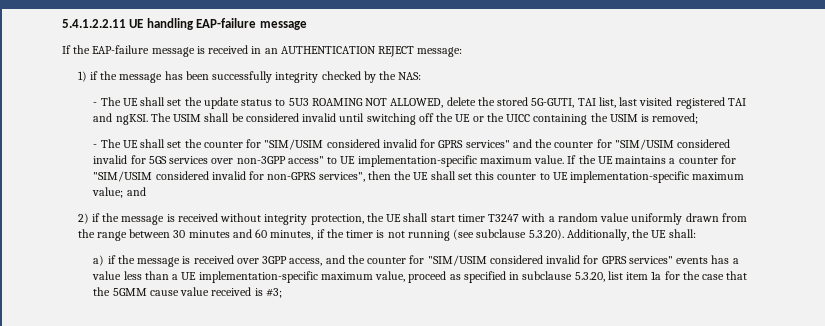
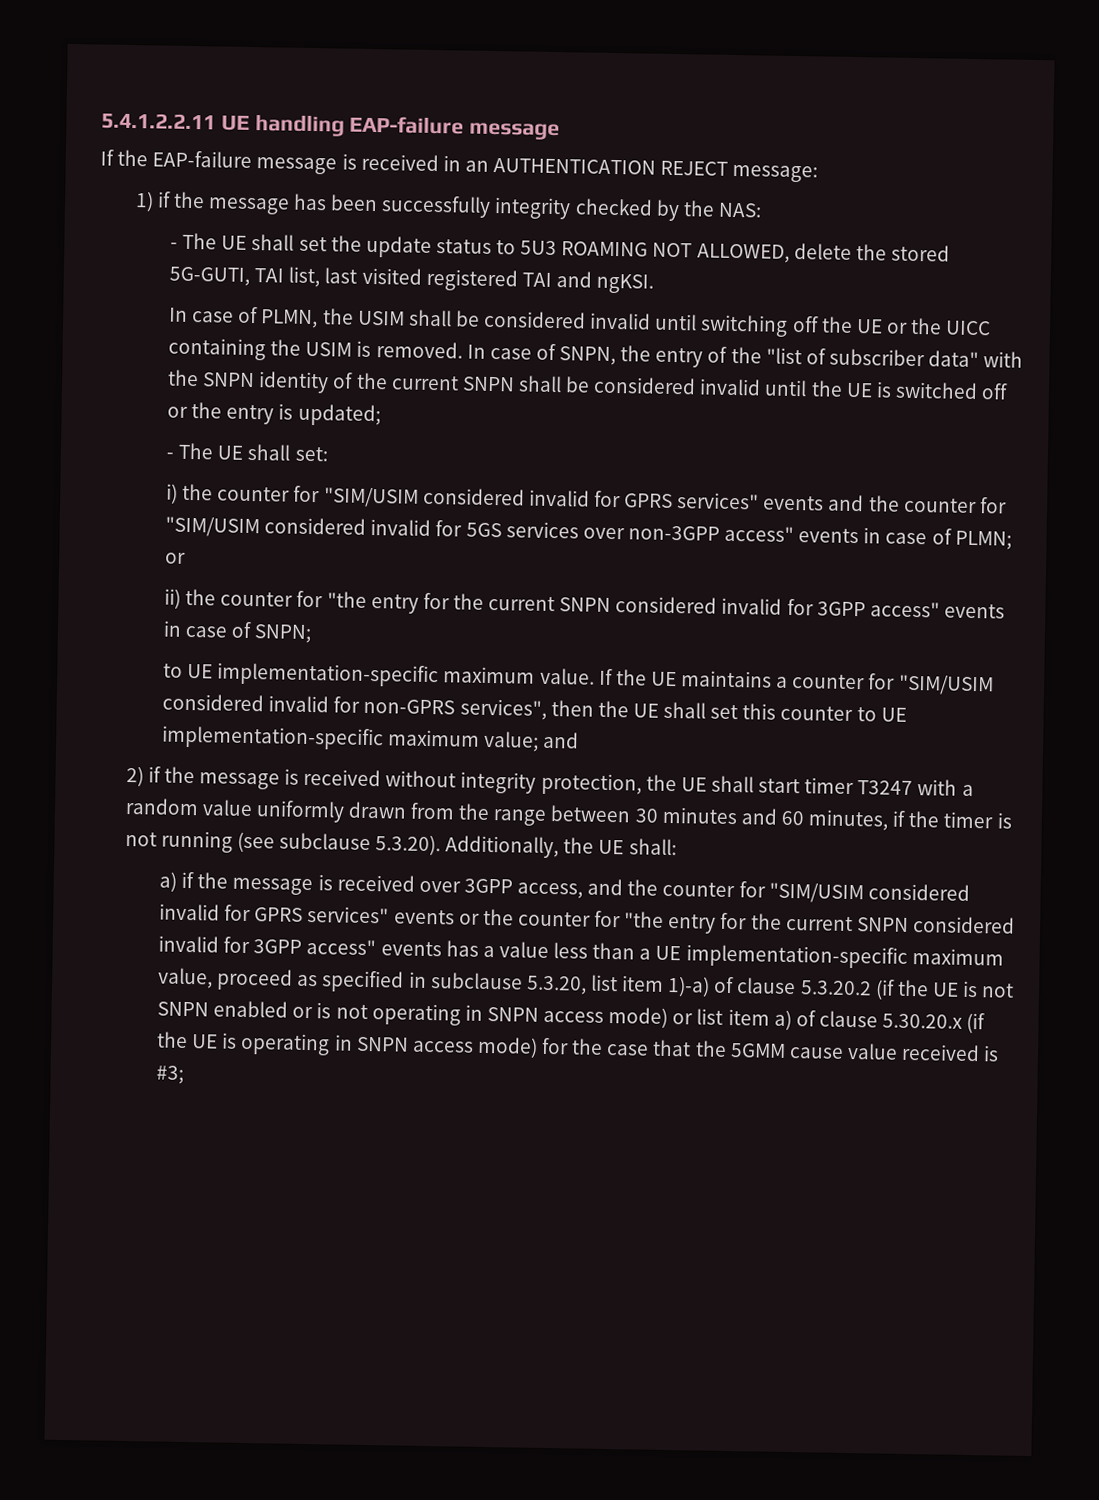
- - The UE shall set the update status to 5U3 ROAMING NOT ALLOWED, delete the stored 5G-GUTI, TAI list, last visited registered TAI and ngKSI. The USIM shall be considered invalid until switching off the UE or the UICC containing the USIM is removed;
- - The UE shall set the counter for "SIM/USIM considered invalid for GPRS services" and the counter for "SIM/USIM considered invalid for 5GS services over non-3GPP access" to UE implementation-specific maximum value.
+ - The UE shall set the update status to 5U3 ROAMING NOT ALLOWED, delete the stored 5G-GUTI, TAI list, last visited registered TAI and ngKSI.
+ In case of PLMN, the USIM shall be considered invalid until switching off the UE or the UICC containing the USIM is removed. In case of SNPN, the entry of the "list of subscriber data" with the SNPN identity of the current SNPN shall be considered invalid until the UE is switched off or the entry is updated;
+ - The UE shall set:
+ i) the counter for "SIM/USIM considered invalid for GPRS services" events and the counter for "SIM/USIM considered invalid for 5GS services over non-3GPP access" events in case of PLMN; or
+ ii) the counter for "the entry for the current SNPN considered invalid for 3GPP access" events in case of SNPN;
+ to UE implementation-specific maximum value.
- a) if the message is received over 3GPP access, and the counter for "SIM/USIM considered invalid for GPRS services" events has a value less than a UE implementation-specific maximum value, proceed as specified in subclause 5.3.20, list item 1a for the case that the 5GMM cause value received is #3;
+ a) if the message is received over 3GPP access, and the counter for "SIM/USIM considered invalid for GPRS services" events or the counter for "the entry for the current SNPN considered invalid for 3GPP access" events has a value less than a UE implementation-specific maximum value, proceed as specified in subclause 5.3.20, list item 1)-a) of clause 5.3.20.2 (if the UE is not SNPN enabled or is not operating in SNPN access mode) or list item a) of clause 5.30.20.x (if the UE is operating in SNPN access mode) for the case that the 5GMM cause value received is #3;

